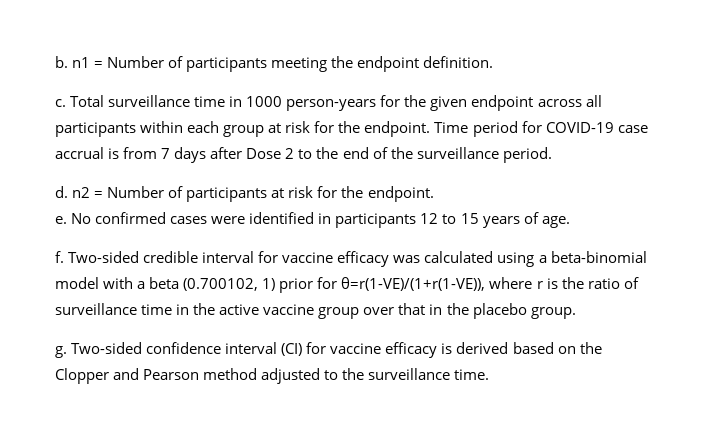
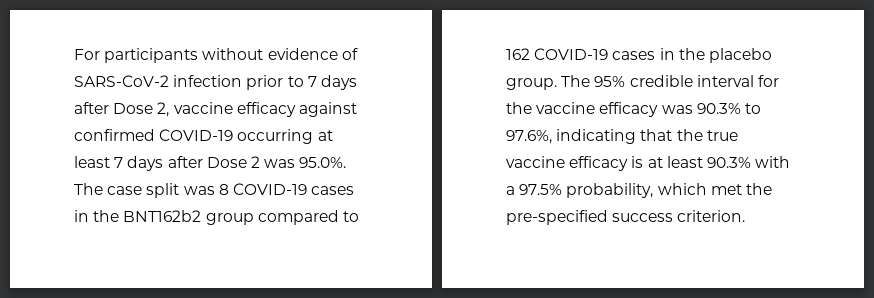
- b. n1 = Number of participants meeting the endpoint definition.
- c. Total surveillance time in 1000 person-years for the given endpoint across all participants within each group at risk for the endpoint. Time period for COVID-19 case accrual is from 7 days after Dose 2 to the end of the surveillance period.
- d. n2 = Number of participants at risk for the endpoint.
- e. No confirmed cases were identified in participants 12 to 15 years of age.
- f. Two-sided credible interval for vaccine efficacy was calculated using a beta-binomial model with a beta (0.700102, 1) prior for θ=r(1-VE)/(1+r(1-VE)), where r is the ratio of surveillance time in the active vaccine group over that in the placebo group.
- g. Two-sided confidence interval (CI) for vaccine efficacy is derived based on the Clopper and Pearson method adjusted to the surveillance time.
+ For participants without evidence of SARS-CoV-2 infection prior to 7 days after Dose 2, vaccine efficacy against confirmed COVID-19 occurring at least 7 days after Dose 2 was 95.0%. The case split was 8 COVID-19 cases in the BNT162b2 group compared to 162 COVID-19 cases in the placebo group. The 95% credible interval for the vaccine efficacy was 90.3% to 97.6%, indicating that the true vaccine efficacy is at least 90.3% with a 97.5% probability, which met the pre-specified success criterion.

